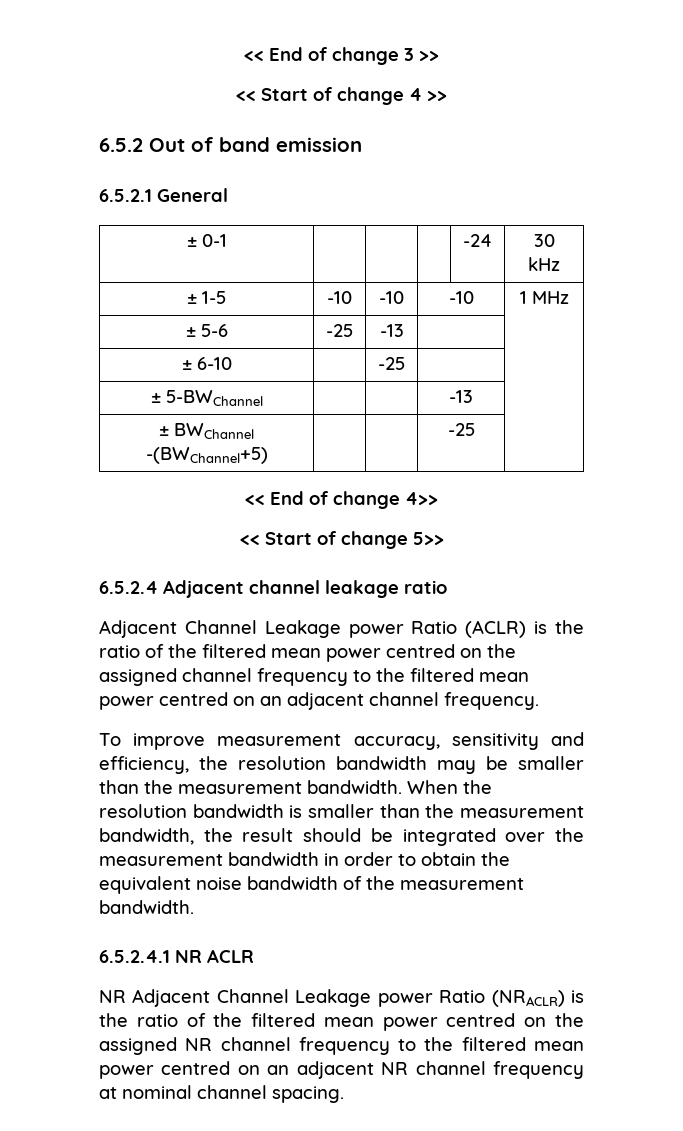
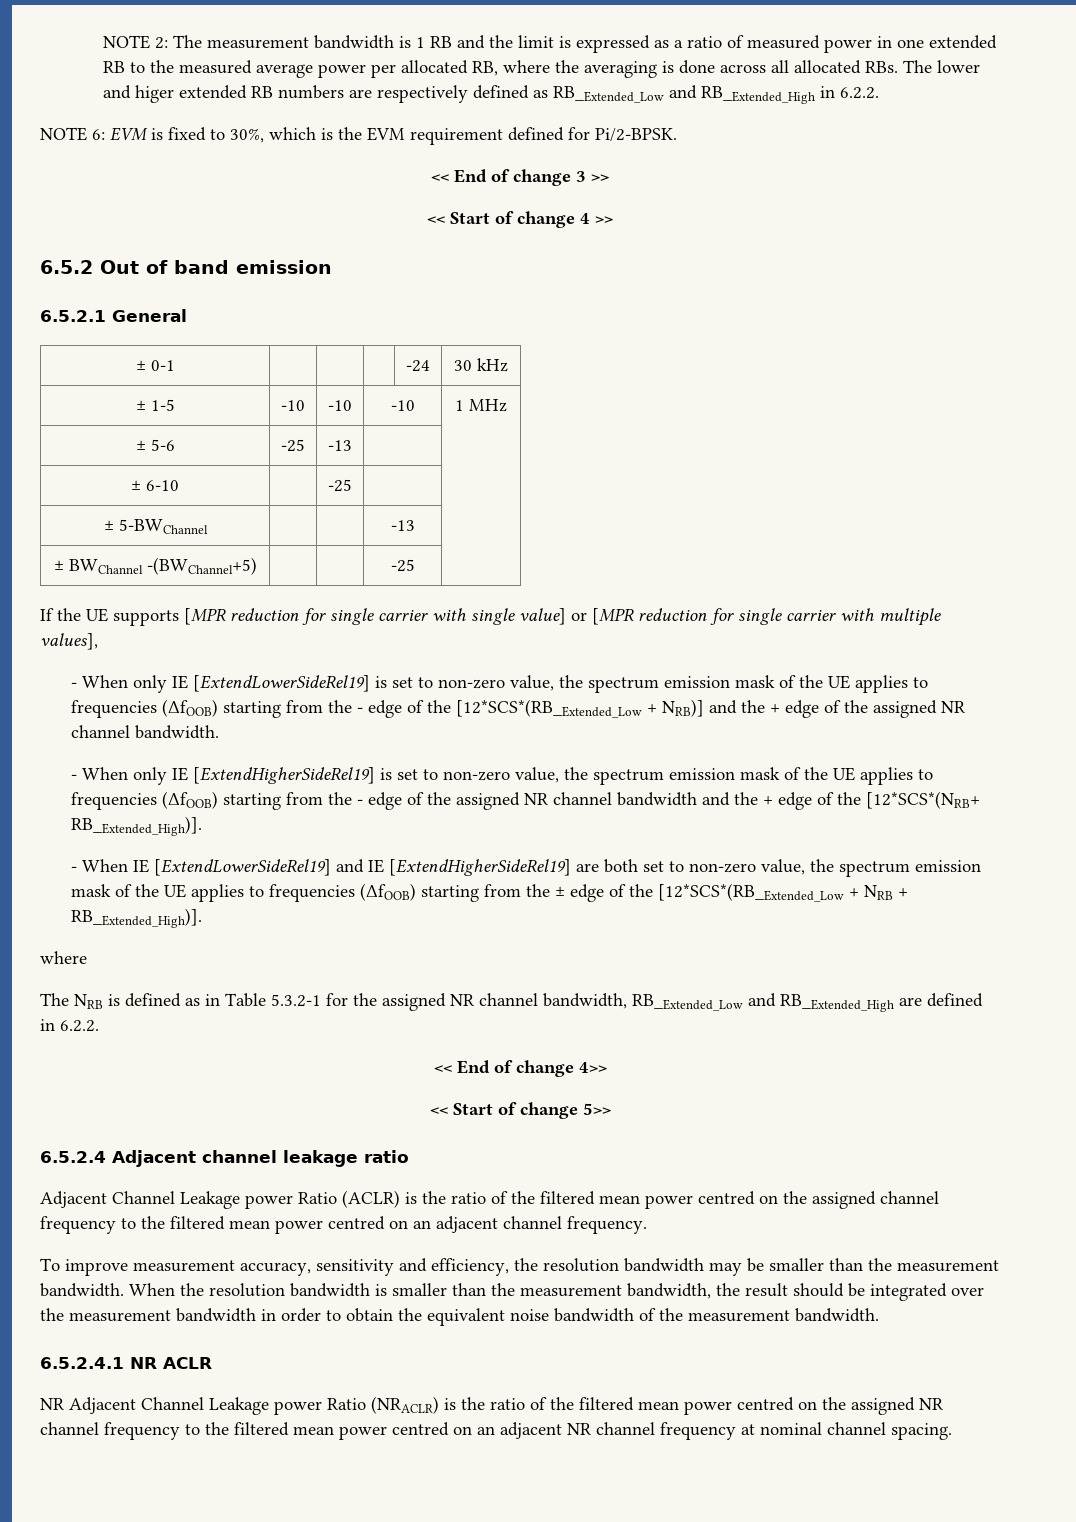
+ NOTE 2: The measurement bandwidth is 1 RB and the limit is expressed as a ratio of measured power in one extended RB to the measured average power per allocated RB, where the averaging is done across all allocated RBs. The lower and higer extended RB numbers are respectively defined as RB_Extended_Low and RB_Extended_High in 6.2.2.
+ NOTE 6: EVM is fixed to 30%, which is the EVM requirement defined for Pi/2-BPSK.
+ If the UE supports [MPR reduction for single carrier with single value] or [MPR reduction for single carrier with multiple values],
+ - When only IE [ExtendLowerSideRel19] is set to non-zero value, the spectrum emission mask of the UE applies to frequencies (ΔfOOB) starting from the - edge of the [12*SCS*(RB_Extended_Low + NRB)] and the + edge of the assigned NR channel bandwidth.
+ - When only IE [ExtendHigherSideRel19] is set to non-zero value, the spectrum emission mask of the UE applies to frequencies (ΔfOOB) starting from the - edge of the assigned NR channel bandwidth and the + edge of the [12*SCS*(NRB+ RB_Extended_High)].
+ - When IE [ExtendLowerSideRel19] and IE [ExtendHigherSideRel19] are both set to non-zero value, the spectrum emission mask of the UE applies to frequencies (ΔfOOB) starting from the ± edge of the [12*SCS*(RB_Extended_Low + NRB + RB_Extended_High)].
+ where
+ The NRB is defined as in Table 5.3.2-1 for the assigned NR channel bandwidth, RB_Extended_Low and RB_Extended_High are defined in 6.2.2.

